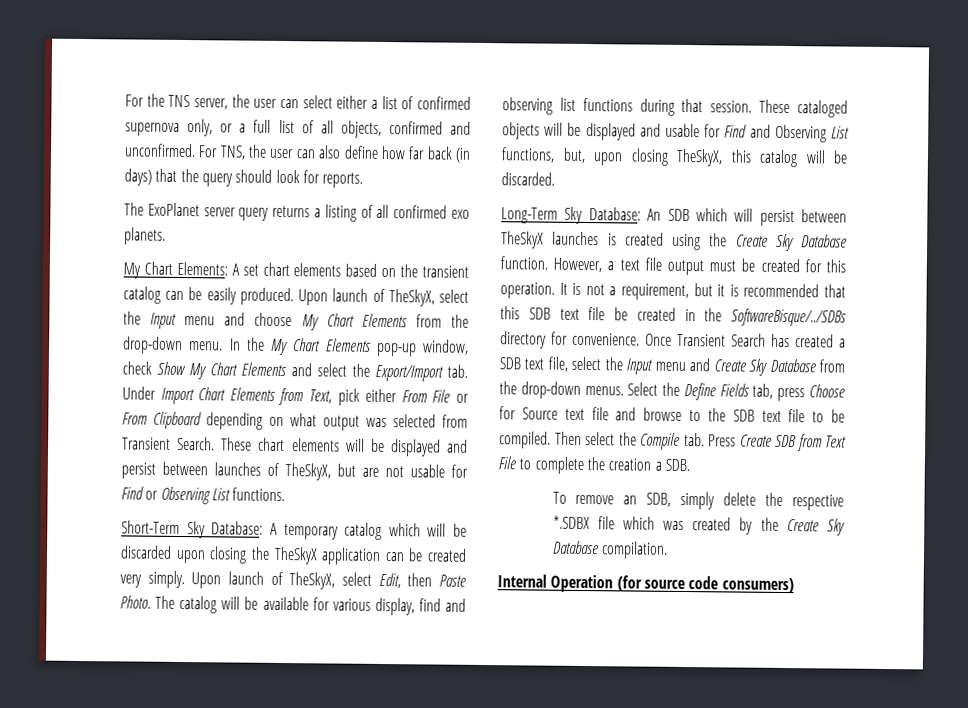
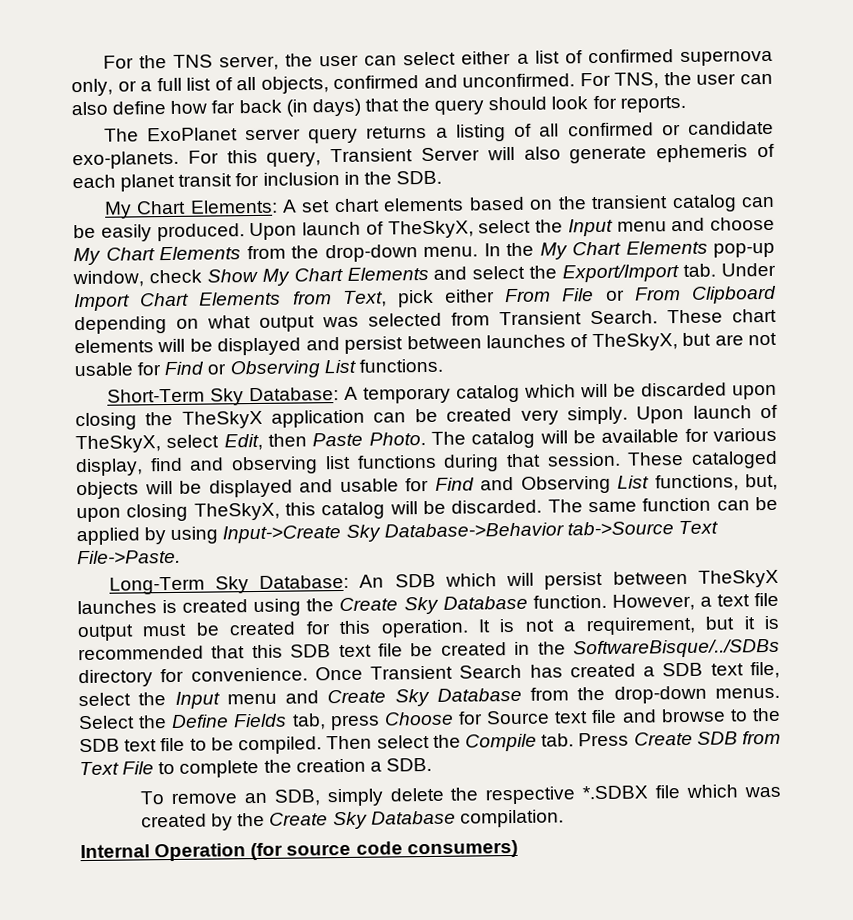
- The ExoPlanet server query returns a listing of all confirmed exo planets.
+ The ExoPlanet server query returns a listing of all confirmed or candidate exo-planets. For this query, Transient Server will also generate ephemeris of each planet transit for inclusion in the SDB.
+ The same function can be applied by using Input->Create Sky Database->Behavior tab->Source Text File->Paste.

